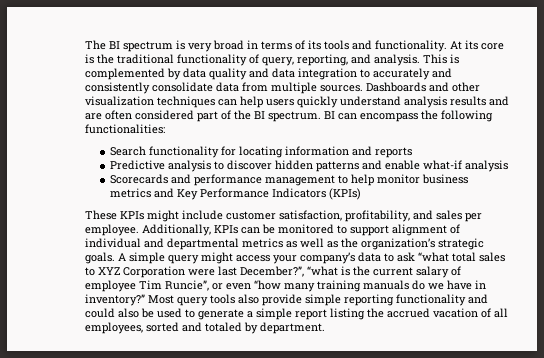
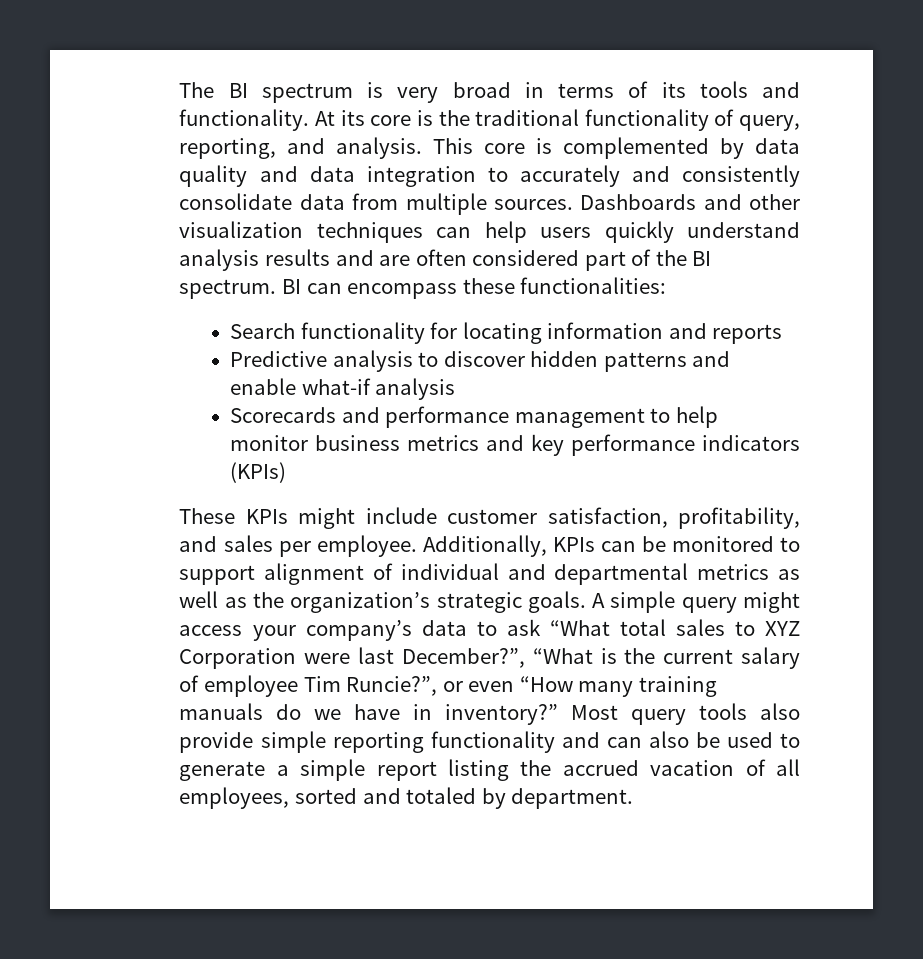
- This is complemented by data quality and data integration to accurately and consistently consolidate data from multiple sources.
+ This core is complemented by data quality and data integration to accurately and consistently consolidate data from multiple sources.
- BI can encompass the following functionalities:
+ BI can encompass these functionalities:
- Scorecards and performance management to help monitor business metrics and Key Performance Indicators (KPIs)
+ Scorecards and performance management to help monitor business metrics and key performance indicators (KPIs)
- A simple query might access your company’s data to ask “what total sales to XYZ Corporation were last December?”, “what is the current salary of employee Tim Runcie”, or even “how many training manuals do we have in inventory?”
+ A simple query might access your company’s data to ask “What total sales to XYZ Corporation were last December?”, “What is the current salary of employee Tim Runcie?”, or even “How many training manuals do we have in inventory?”
- Most query tools also provide simple reporting functionality and could also be used to generate a simple report listing the accrued vacation of all employees, sorted and totaled by department.
+ Most query tools also provide simple reporting functionality and can also be used to generate a simple report listing the accrued vacation of all employees, sorted and totaled by department.

